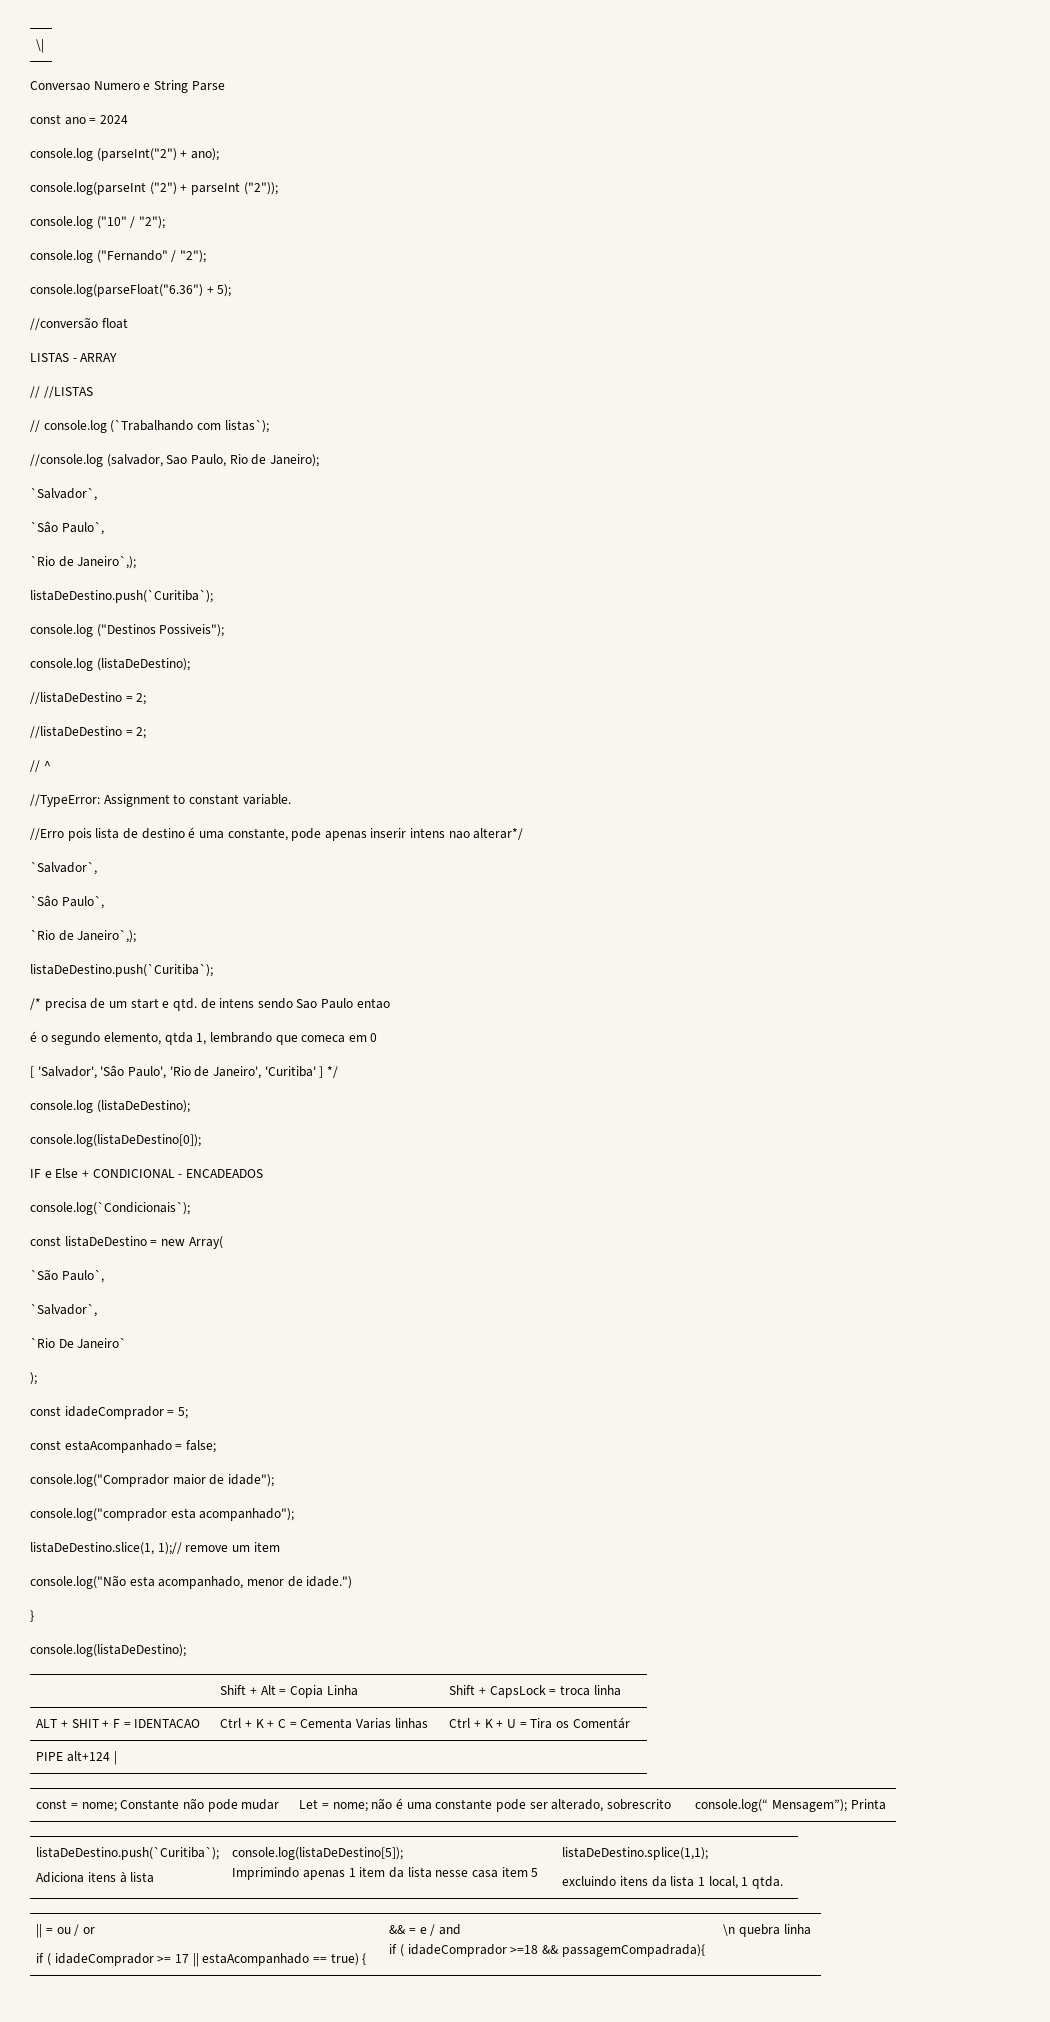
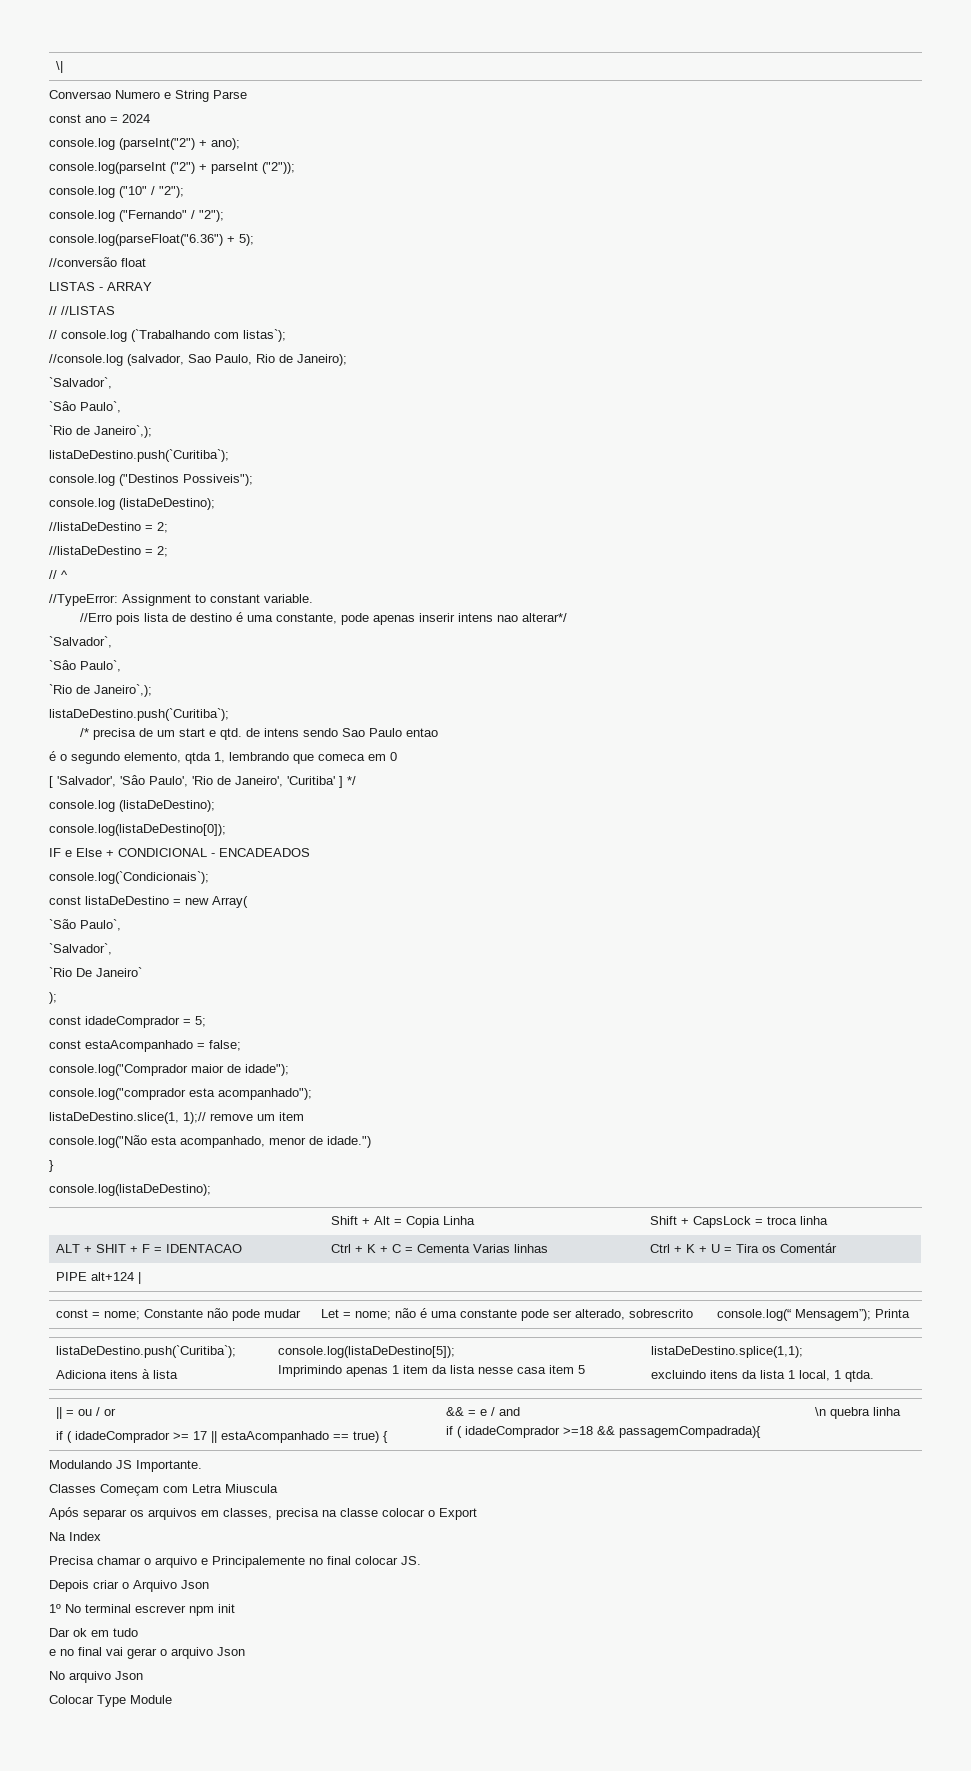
+ Modulando JS Importante.
+ Classes Começam com Letra Miuscula
+ Após separar os arquivos em classes, precisa na classe colocar o Export
+ Na Index
+ Precisa chamar o arquivo e Principalemente no final colocar JS.
+ Depois criar o Arquivo Json
+ 1º No terminal escrever npm init
+ Dar ok em tudo
+ e no final vai gerar o arquivo Json
+ No arquivo Json
+ Colocar Type Module

